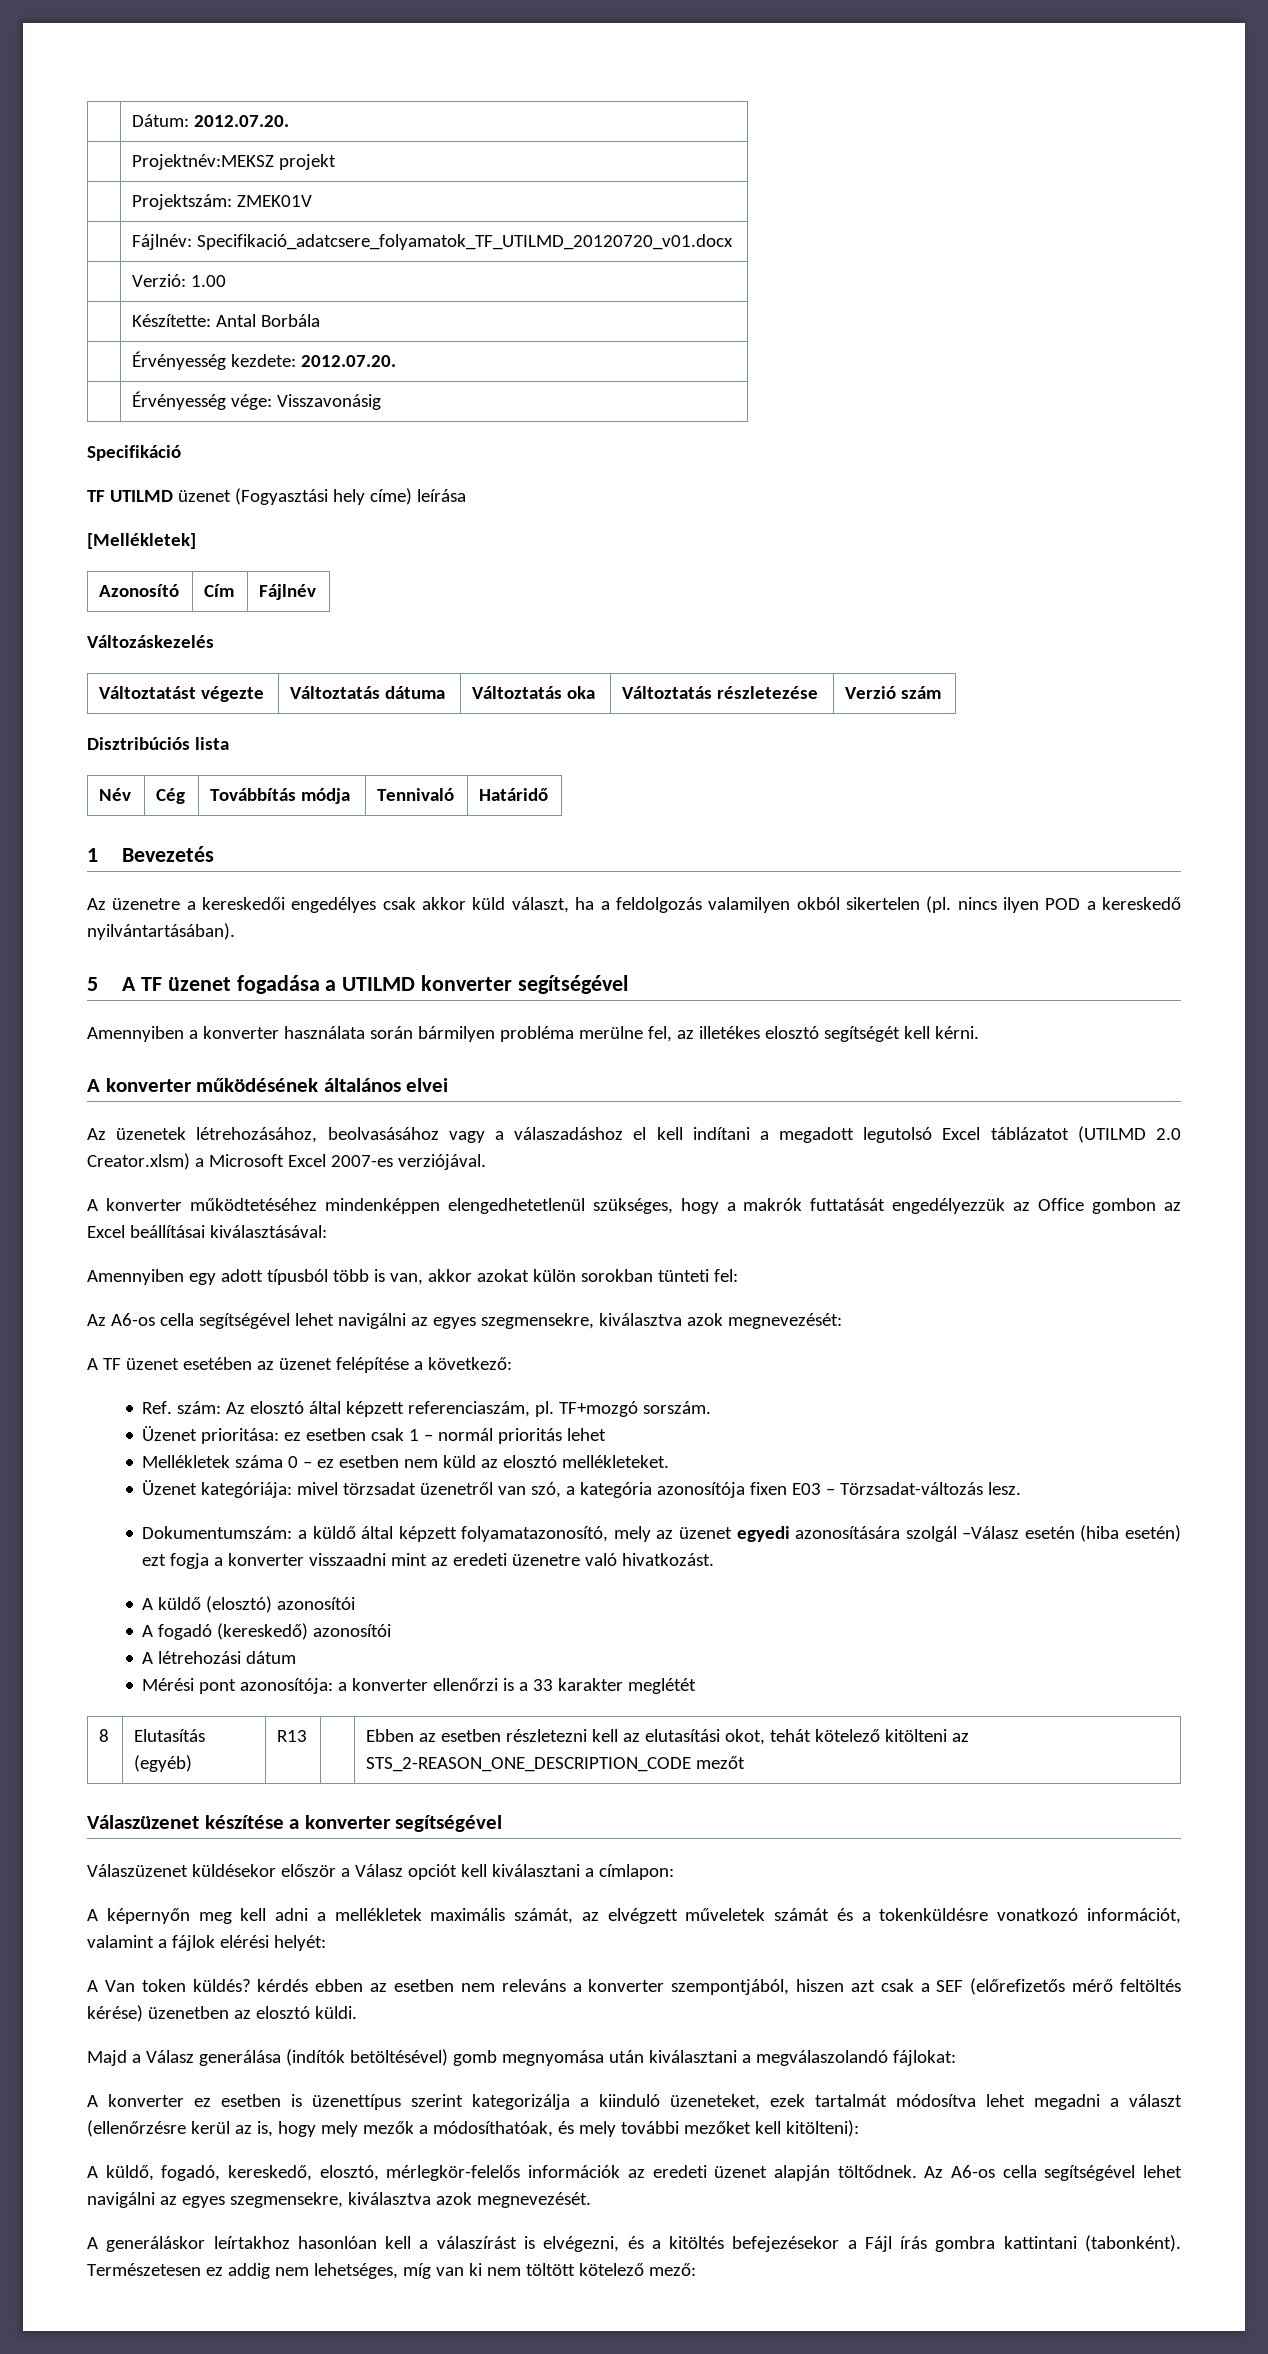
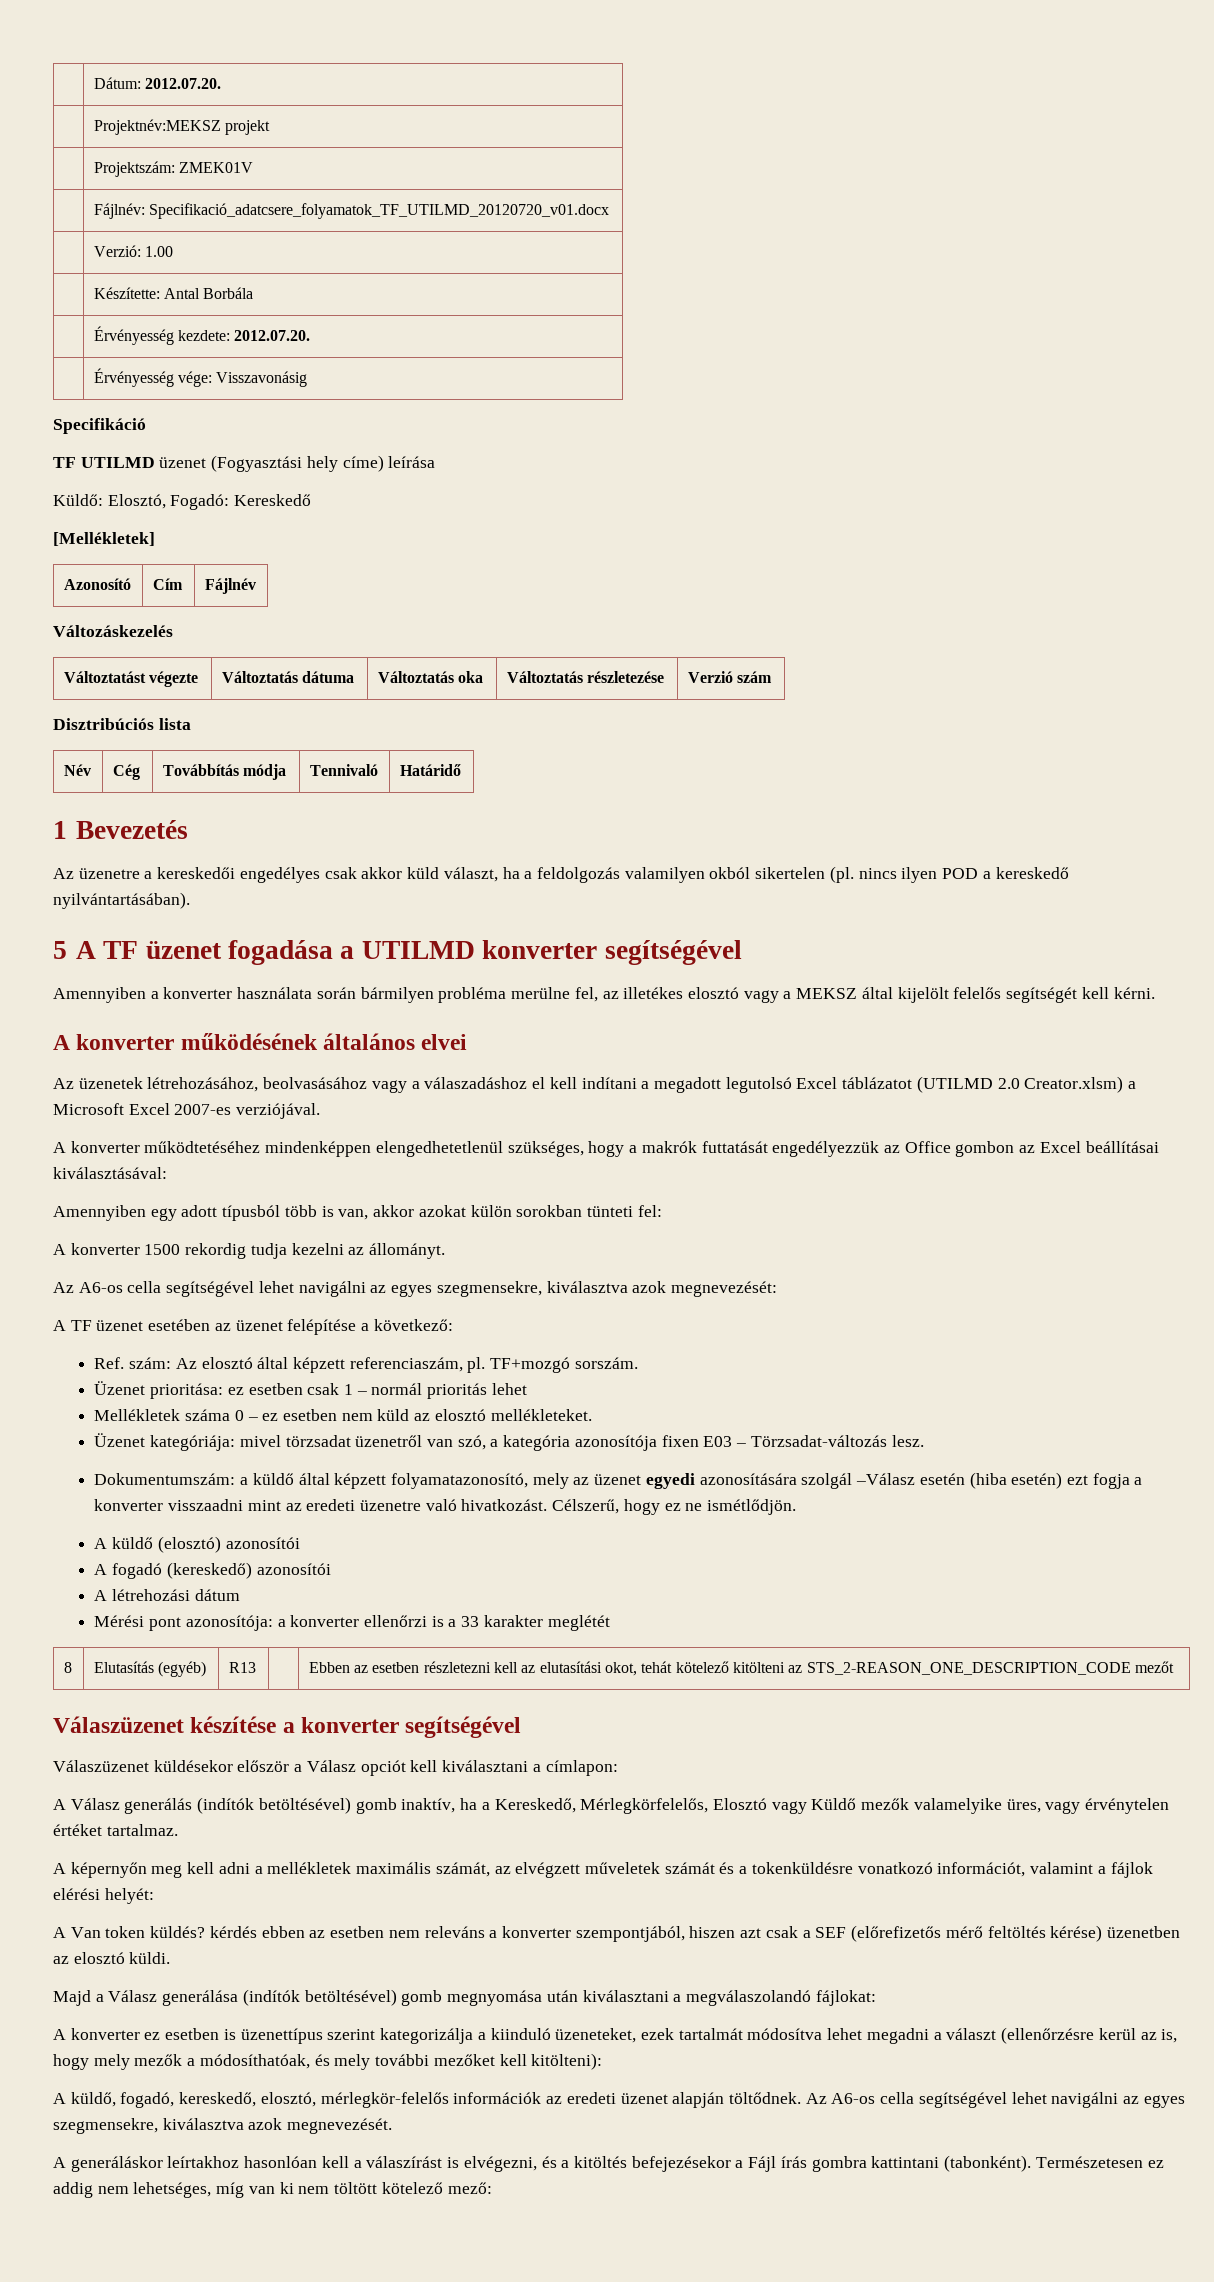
+ Küldő: Elosztó, Fogadó: Kereskedő
- Amennyiben a konverter használata során bármilyen probléma merülne fel, az illetékes elosztó segítségét kell kérni.
+ Amennyiben a konverter használata során bármilyen probléma merülne fel, az illetékes elosztó vagy a MEKSZ által kijelölt felelős segítségét kell kérni.
+ A konverter 1500 rekordig tudja kezelni az állományt.
+ Célszerű, hogy ez ne ismétlődjön.
+ A Válasz generálás (indítók betöltésével) gomb inaktív, ha a Kereskedő, Mérlegkörfelelős, Elosztó vagy Küldő mezők valamelyike üres, vagy érvénytelen értéket tartalmaz.

